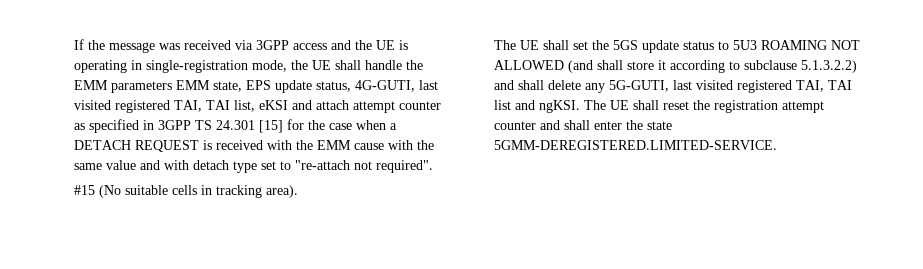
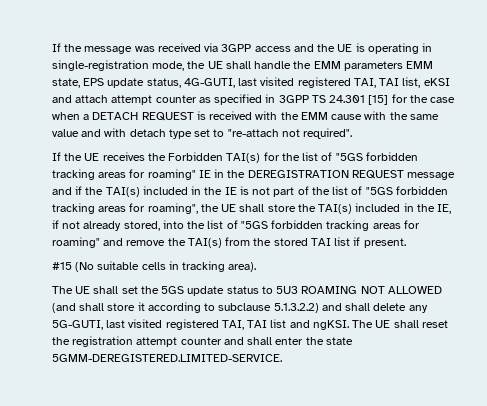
+ If the UE receives the Forbidden TAI(s) for the list of "5GS forbidden tracking areas for roaming" IE in the DEREGISTRATION REQUEST message and if the TAI(s) included in the IE is not part of the list of "5GS forbidden tracking areas for roaming", the UE shall store the TAI(s) included in the IE, if not already stored, into the list of "5GS forbidden tracking areas for roaming" and remove the TAI(s) from the stored TAI list if present.

